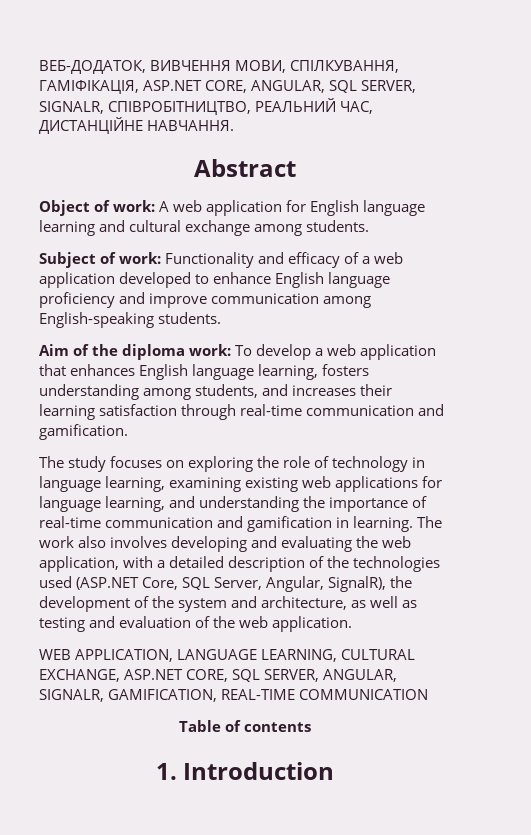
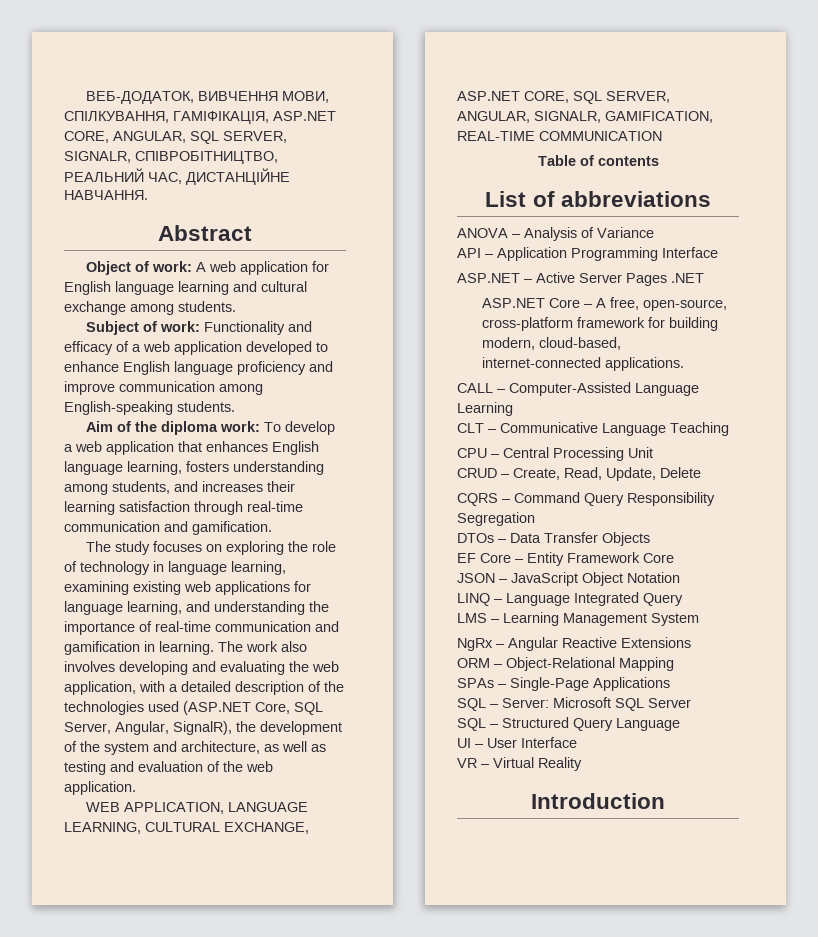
- 1. Introduction
+ List of abbreviations
+ ANOVA – Analysis of Variance
+ API – Application Programming Interface
+ ASP.NET – Active Server Pages .NET
+ ASP.NET Core – A free, open-source, cross-platform framework for building modern, cloud-based, internet-connected applications.
+ CALL – Computer-Assisted Language Learning
+ CLT – Communicative Language Teaching
+ CPU – Central Processing Unit
+ CRUD – Create, Read, Update, Delete
+ CQRS – Command Query Responsibility Segregation
+ DTOs – Data Transfer Objects
+ EF Core – Entity Framework Core
+ JSON – JavaScript Object Notation
+ LINQ – Language Integrated Query
+ LMS – Learning Management System
+ NgRx – Angular Reactive Extensions
+ ORM – Object-Relational Mapping
+ SPAs – Single-Page Applications
+ SQL – Server: Microsoft SQL Server
+ SQL – Structured Query Language
+ UI – User Interface
+ VR – Virtual Reality
+ Introduction

